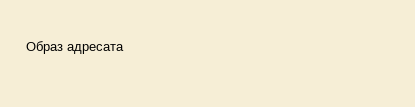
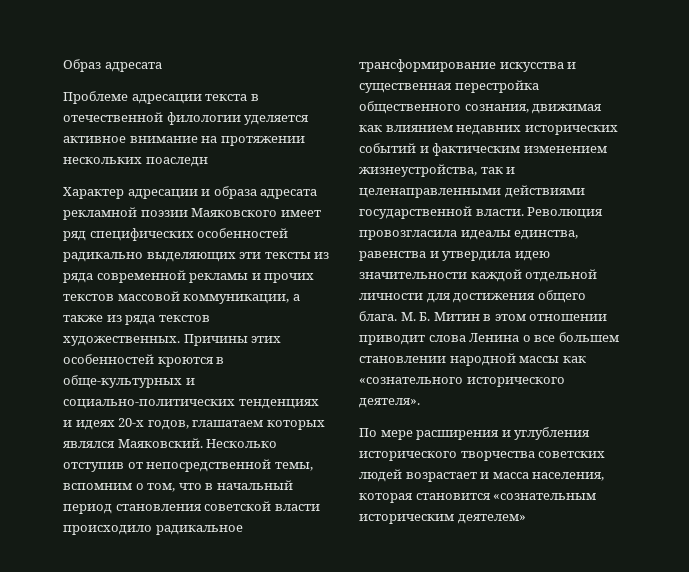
+ Проблеме адресации текста в отечественной филологии уделяется активное внимание на протяжении нескольких поаследн
+ Характер адресации и образа адресата рекламной поэзии Маяковского имеет ряд специфических особенностей радикально выделяющих эти тексты из ряда современной рекламы и прочих текстов массовой коммуникации, а также из ряда текстов художественных. Причины этих особенностей кроются в обще-культурных и социально-политических тенденциях и идеях 20-х годов, глашатаем которых являлся Маяковский. Несколько отступив от непосредственной темы, вспомним о том, что в начальный период становления советской власти происходило радикальное трансформирование искусства и существенная перестройка общественного сознания, движимая как влиянием недавних исторических событий и фактическим изменением жизнеустройства, так и целенаправленными действиями государственной власти. Революция провозгласила идеалы единства, равенства и утвердила идею значительности каждой отдельной личности для достижения общего блага. М. Б. Митин в этом отношении приводит слова Ленина о все большем становлении народной массы как «сознательного исторического деятеля».
+ По мере расширения и углубления исторического творчества советских людей возрастает и масса населения, которая становится «сознательным историческим деятелем»

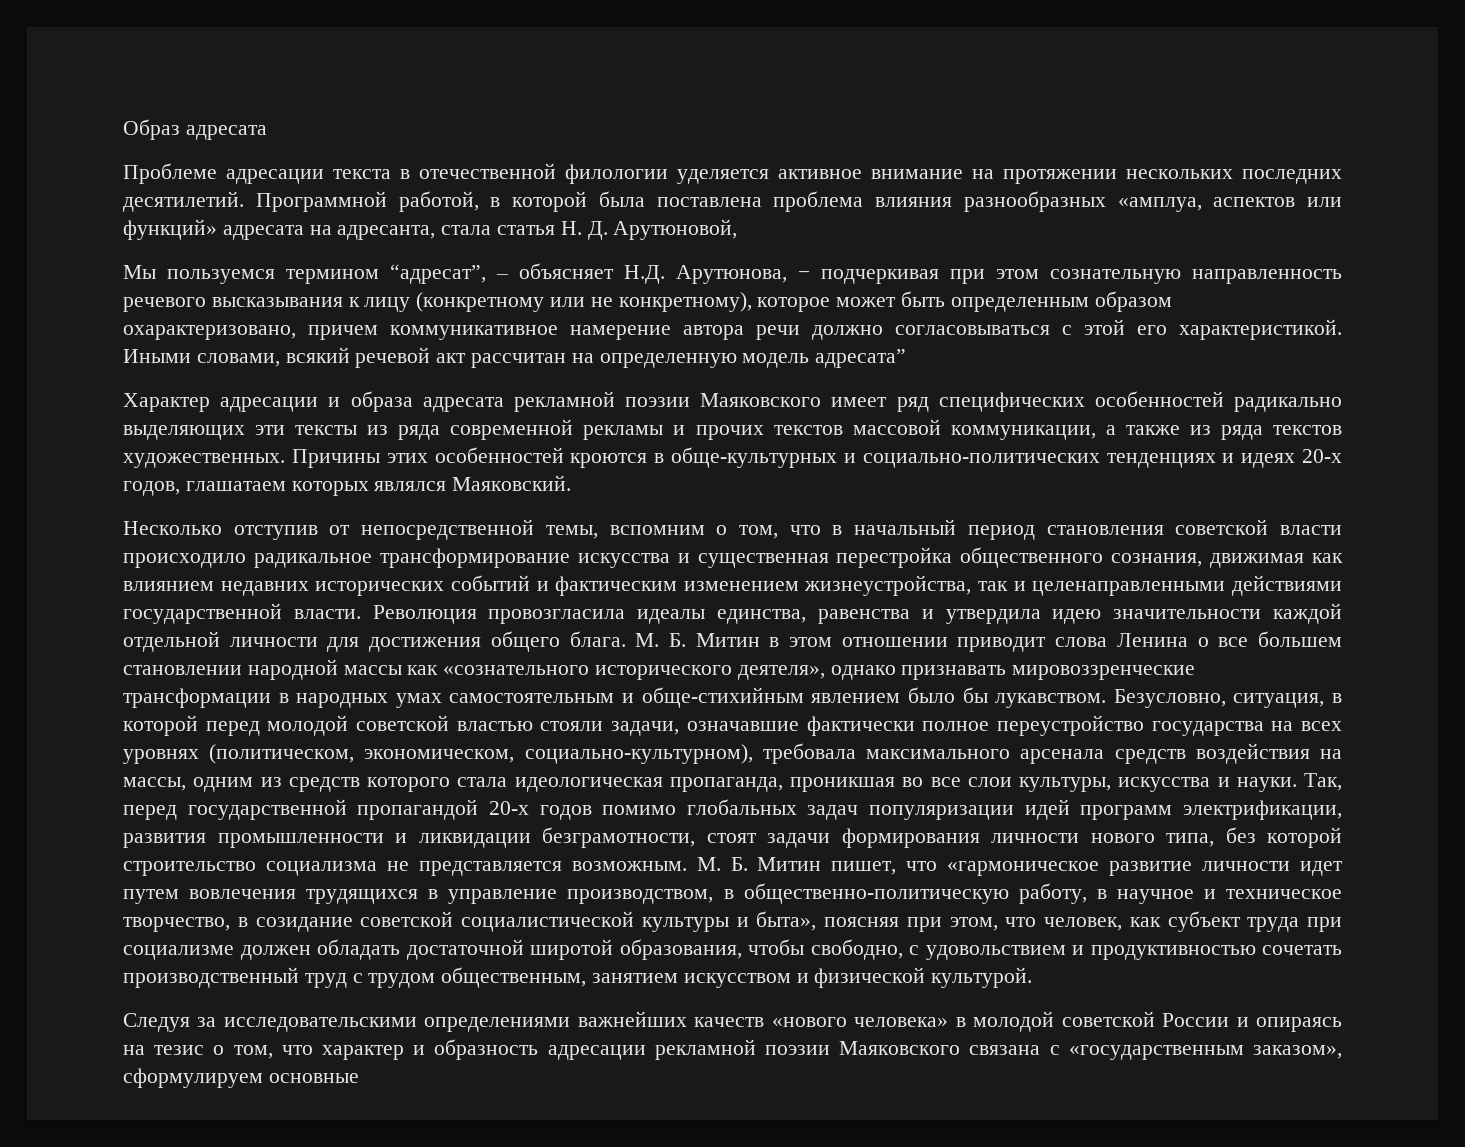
- Проблеме адресации текста в отечественной филологии уделяется активное внимание на протяжении нескольких поаследн
+ Проблеме адресации текста в отечественной филологии уделяется активное внимание на протяжении нескольких последних десятилетий. Программной работой, в которой была поставлена проблема влияния разнообразных «амплуа, аспектов или функций» адресата на адресанта, стала статья Н. Д. Арутюновой,
+ Мы пользуемся термином “адресат”, – объясняет Н.Д. Арутюнова, − подчеркивая при этом сознательную направленность речевого высказывания к лицу (конкретному или не конкретному), которое может быть определенным образом охарактеризовано, причем коммуникативное намерение автора речи должно согласовываться с этой его характеристикой. Иными словами, всякий речевой акт рассчитан на определенную модель адресата”
- Причины этих особенностей кроются в обще-культурных и социально-политических тенденциях и идеях 20-х годов, глашатаем которых являлся Маяковский. Несколько отступив от непосредственной темы, вспомним о том, что в начальный период становления советской власти происходило радикальное трансформирование искусства и существенная перестройка общественного сознания, движимая как влиянием недавних исторических событий и фактическим изменением жизнеустройства, так и целенаправленными действиями государственной власти.
+ Причины этих особенностей кроются в обще-культурных и социально-политических тенденциях и идеях 20-х годов, глашатаем которых являлся Маяковский.
+ Несколько отступив от непосредственной темы, вспомним о том, что в начальный период становления советской власти происходило радикальное трансформирование искусства и существенная перестройка общественного сознания, движимая как влиянием недавних исторических событий и фактическим изменением жизнеустройства, так и целенаправленными действиями государственной власти.
- М. Б. Митин в этом отношении приводит слова Ленина о все большем становлении народной массы как «сознательного исторического деятеля».
- По мере расширения и углубления исторического творчества советских людей возрастает и масса населения, которая становится «сознательным историческим деятелем»
+ М. Б. Митин в этом отношении приводит слова Ленина о все большем становлении народной массы как «сознательного исторического деятеля», однако признавать мировоззренческие трансформации в народных умах самостоятельным и обще-стихийным явлением было бы лукавством. Безусловно, ситуация, в которой перед молодой советской властью стояли задачи, означавшие фактически полное переустройство государства на всех уровнях (политическом, экономическом, социально-культурном), требовала максимального арсенала средств воздействия на массы, одним из средств которого стала идеологическая пропаганда, проникшая во все слои культуры, искусства и науки. Так, перед государственной пропагандой 20-х годов помимо глобальных задач популяризации идей программ электрификации, развития промышленности и ликвидации безграмотности, стоят задачи формирования личности нового типа, без которой строительство социализма не представляется возможным. М. Б. Митин пишет, что «гармоническое развитие личности идет путем вовлечения трудящихся в управление производством, в общественно-политическую работу, в научное и техническое творчество, в созидание советской социалистической культуры и быта», поясняя при этом, что человек, как субъект труда при социализме должен обладать достаточной широтой образования, чтобы свободно, с удовольствием и продуктивностью сочетать производственный труд с трудом общественным, занятием искусством и физической культурой.
+ Следуя за исследовательскими определениями важнейших качеств «нового человека» в молодой советской России и опираясь на тезис о том, что характер и образность адресации рекламной поэзии Маяковского связана с «государственным заказом», сформулируем основные

